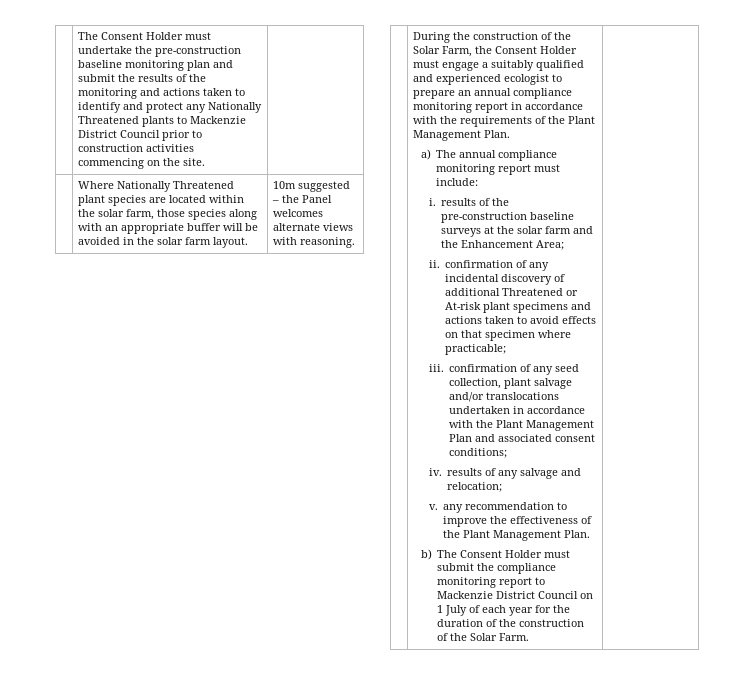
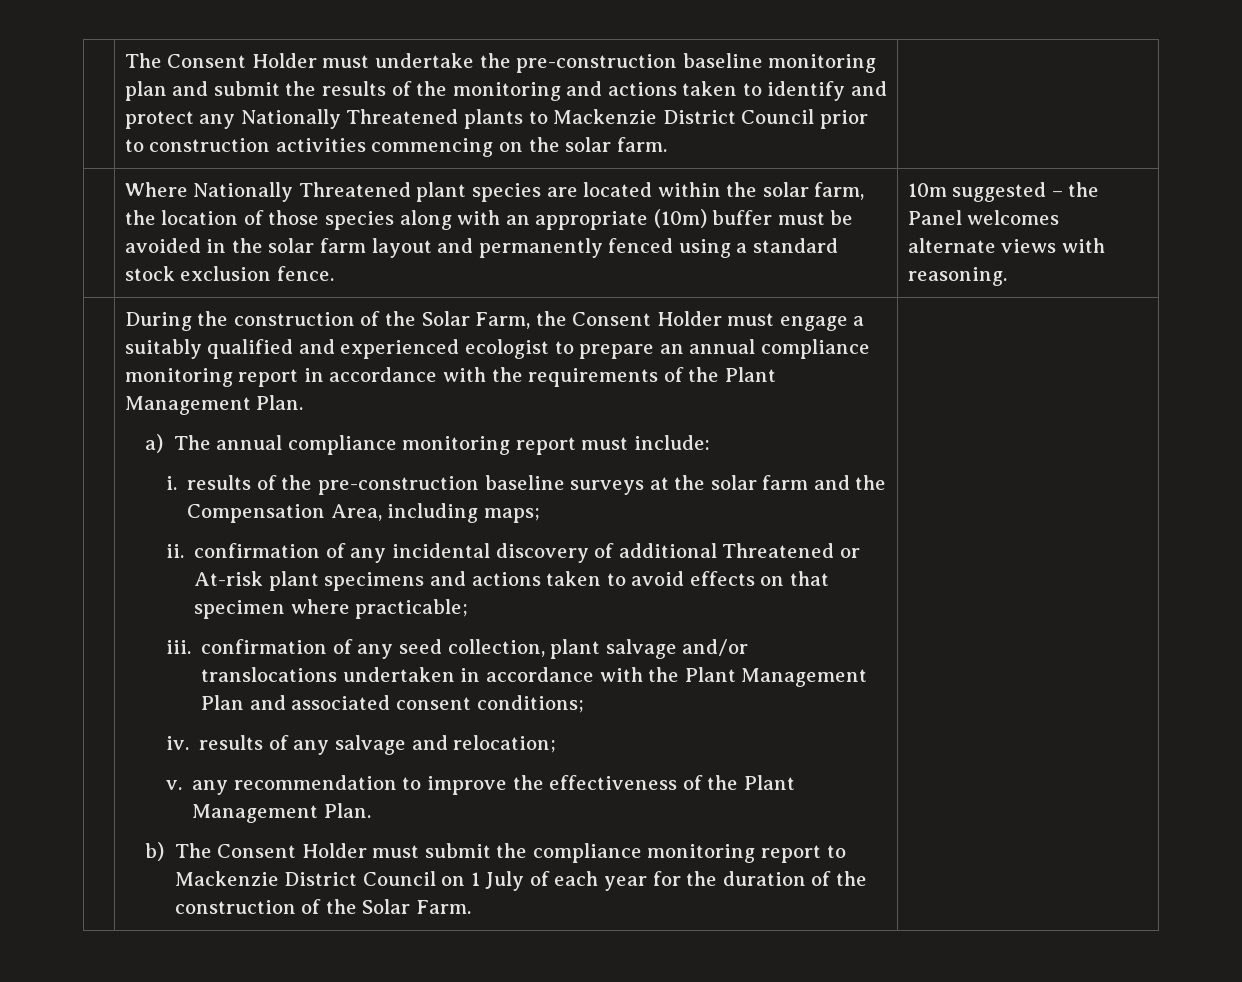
- The Consent Holder must undertake the pre-construction baseline monitoring plan and submit the results of the monitoring and actions taken to identify and protect any Nationally Threatened plants to Mackenzie District Council prior to construction activities commencing on the site.
+ The Consent Holder must undertake the pre-construction baseline monitoring plan and submit the results of the monitoring and actions taken to identify and protect any Nationally Threatened plants to Mackenzie District Council prior to construction activities commencing on the solar farm.
- Where Nationally Threatened plant species are located within the solar farm, those species along with an appropriate buffer will be avoided in the solar farm layout.
+ Where Nationally Threatened plant species are located within the solar farm, the location of those species along with an appropriate (10m) buffer must be avoided in the solar farm layout and permanently fenced using a standard stock exclusion fence.
- i. results of the pre-construction baseline surveys at the solar farm and the Enhancement Area;
+ i. results of the pre-construction baseline surveys at the solar farm and the Compensation Area, including maps;

